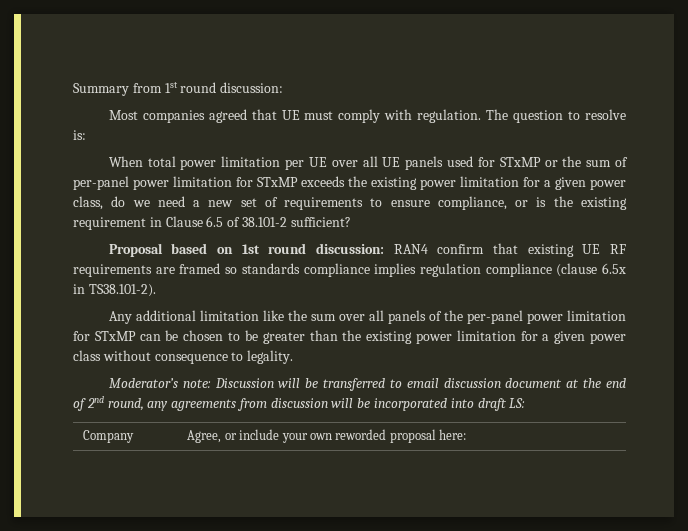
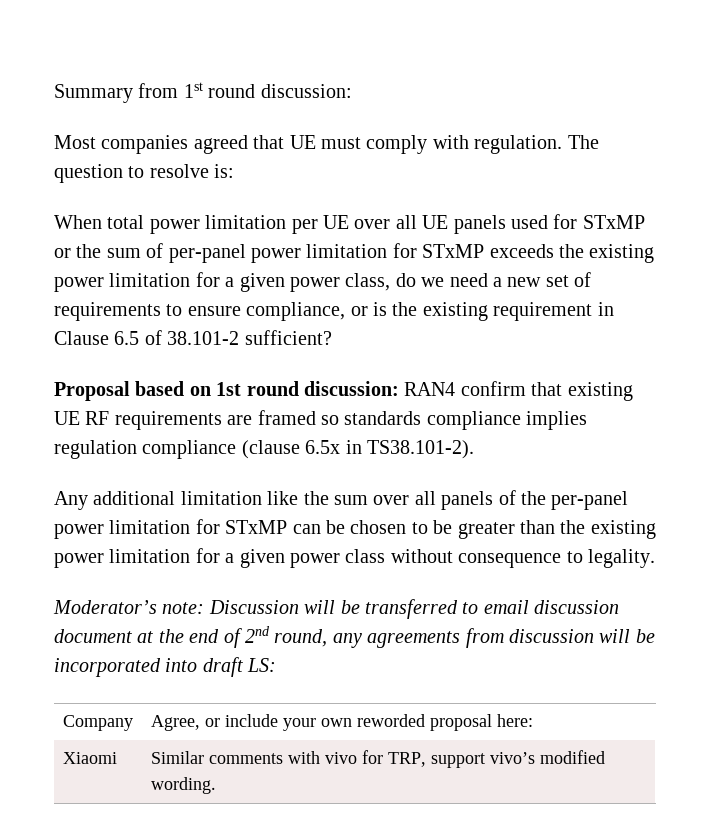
+ Xiaomi | Similar comments with vivo for TRP, support vivo’s modified wording.

